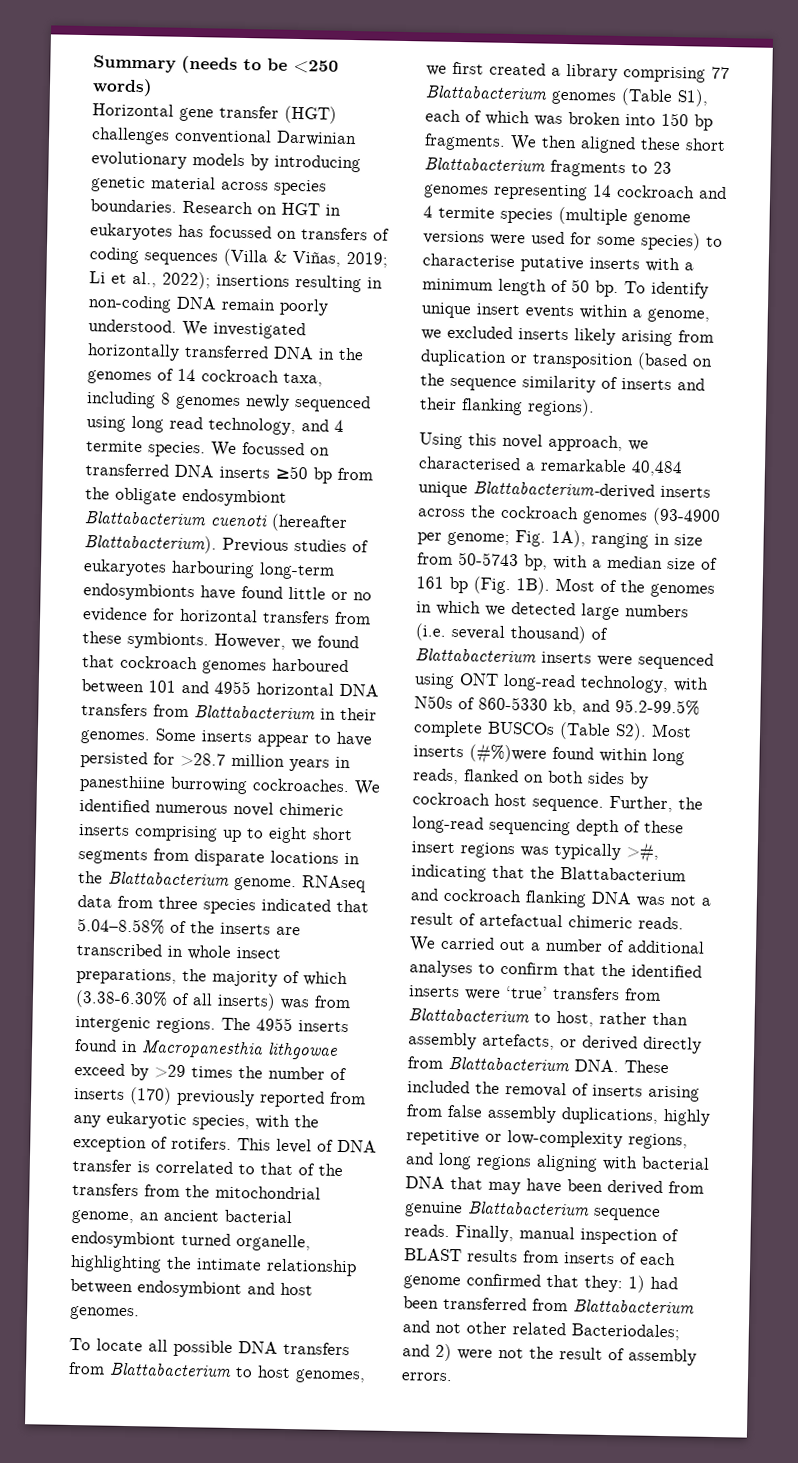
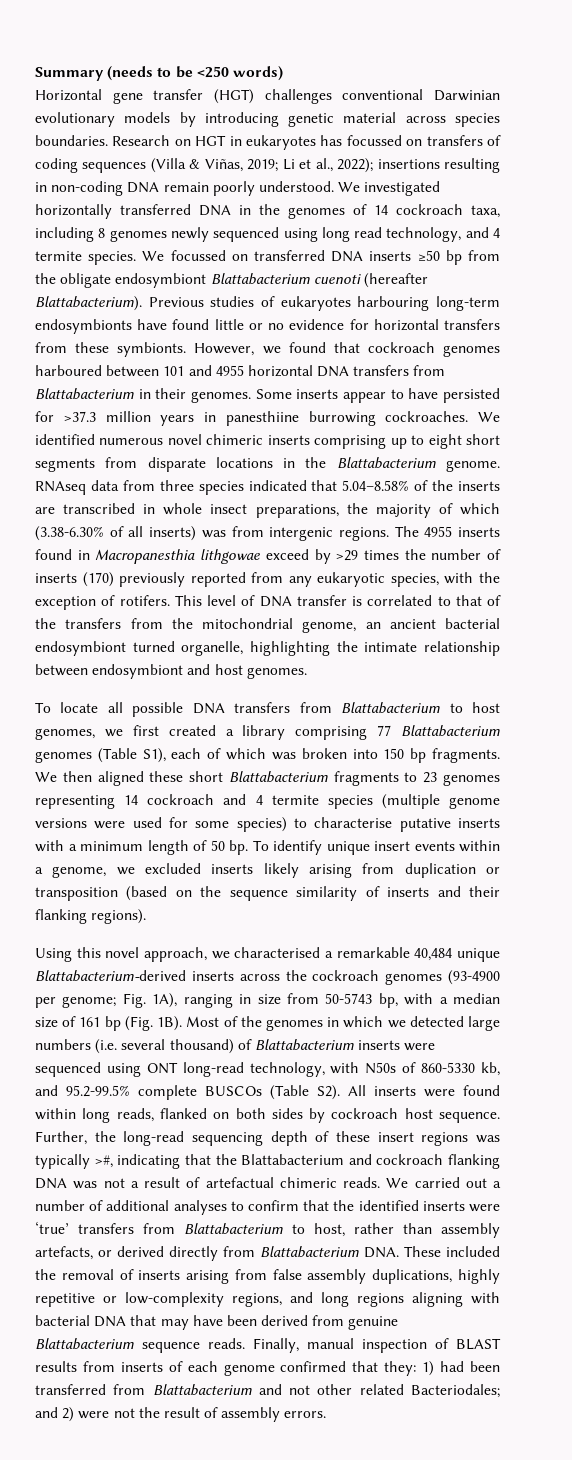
- Some inserts appear to have persisted for >28.7 million years in panesthiine burrowing cockroaches.
+ Some inserts appear to have persisted for >37.3 million years in panesthiine burrowing cockroaches.
- Most of the genomes in which we detected large numbers (i.e. several thousand) of Blattabacterium inserts were sequenced using ONT long-read technology, with N50s of 860-5330 kb, and 95.2-99.5% complete BUSCOs (Table S2). Most inserts (#%)were found within long reads, flanked on both sides by cockroach host sequence.
+ Most of the genomes in which we detected large numbers (i.e. several thousand) of Blattabacterium inserts were sequenced using ONT long-read technology, with N50s of 860-5330 kb, and 95.2-99.5% complete BUSCOs (Table S2). All inserts were found within long reads, flanked on both sides by cockroach host sequence.

